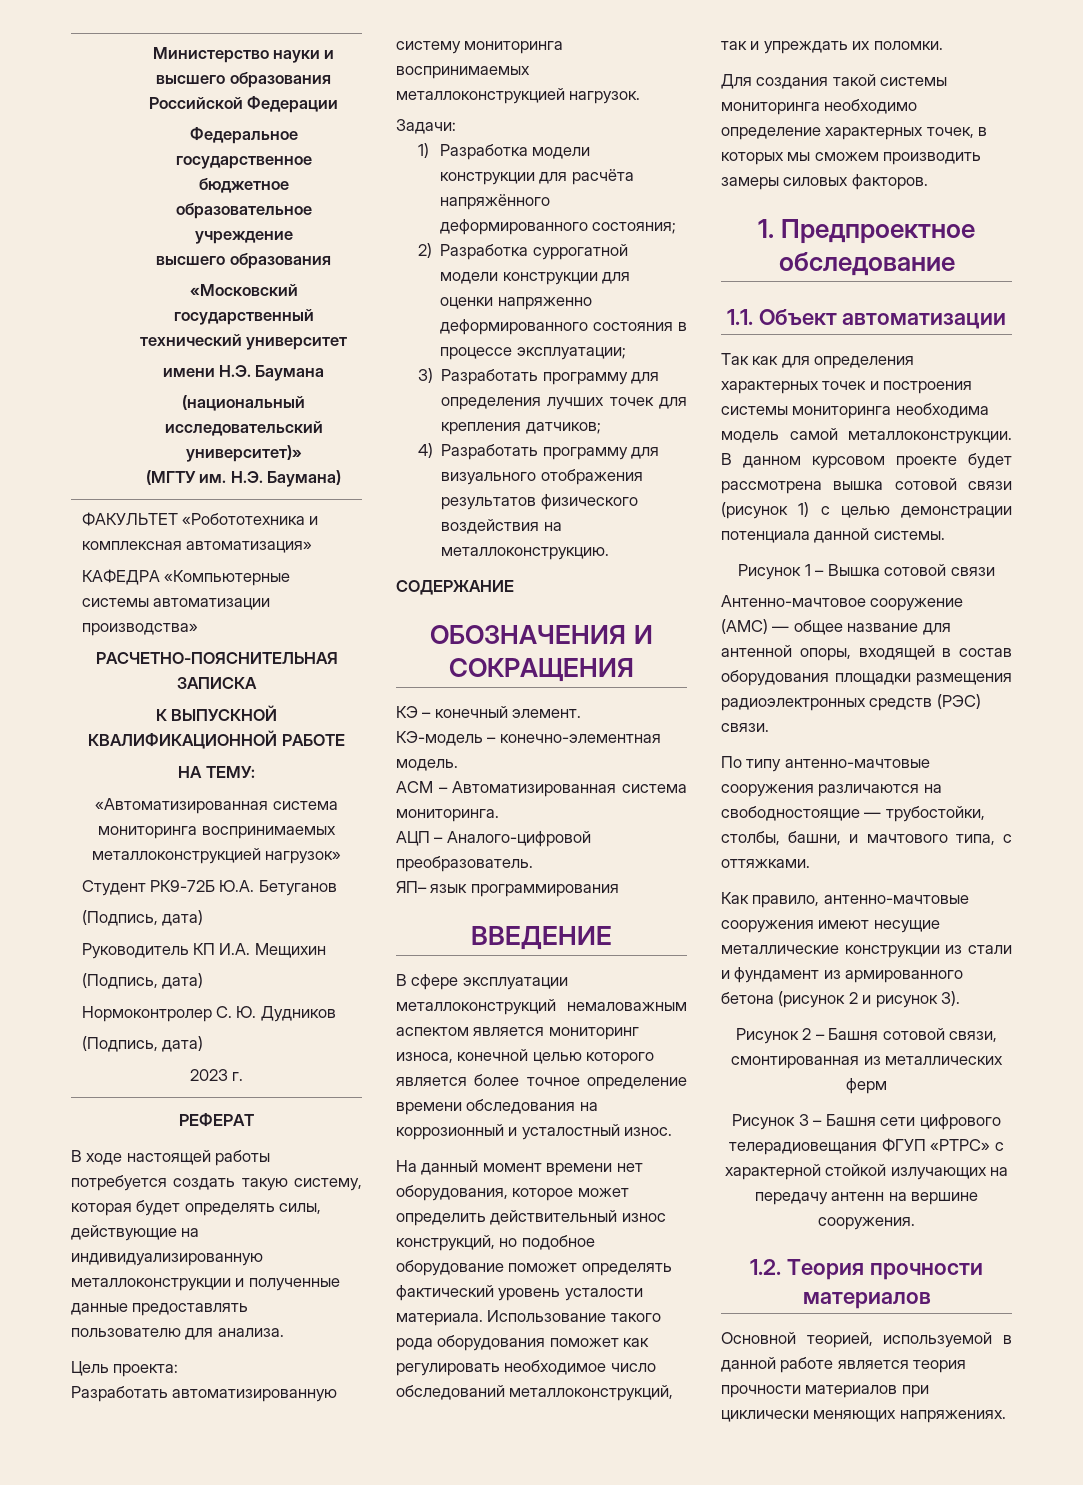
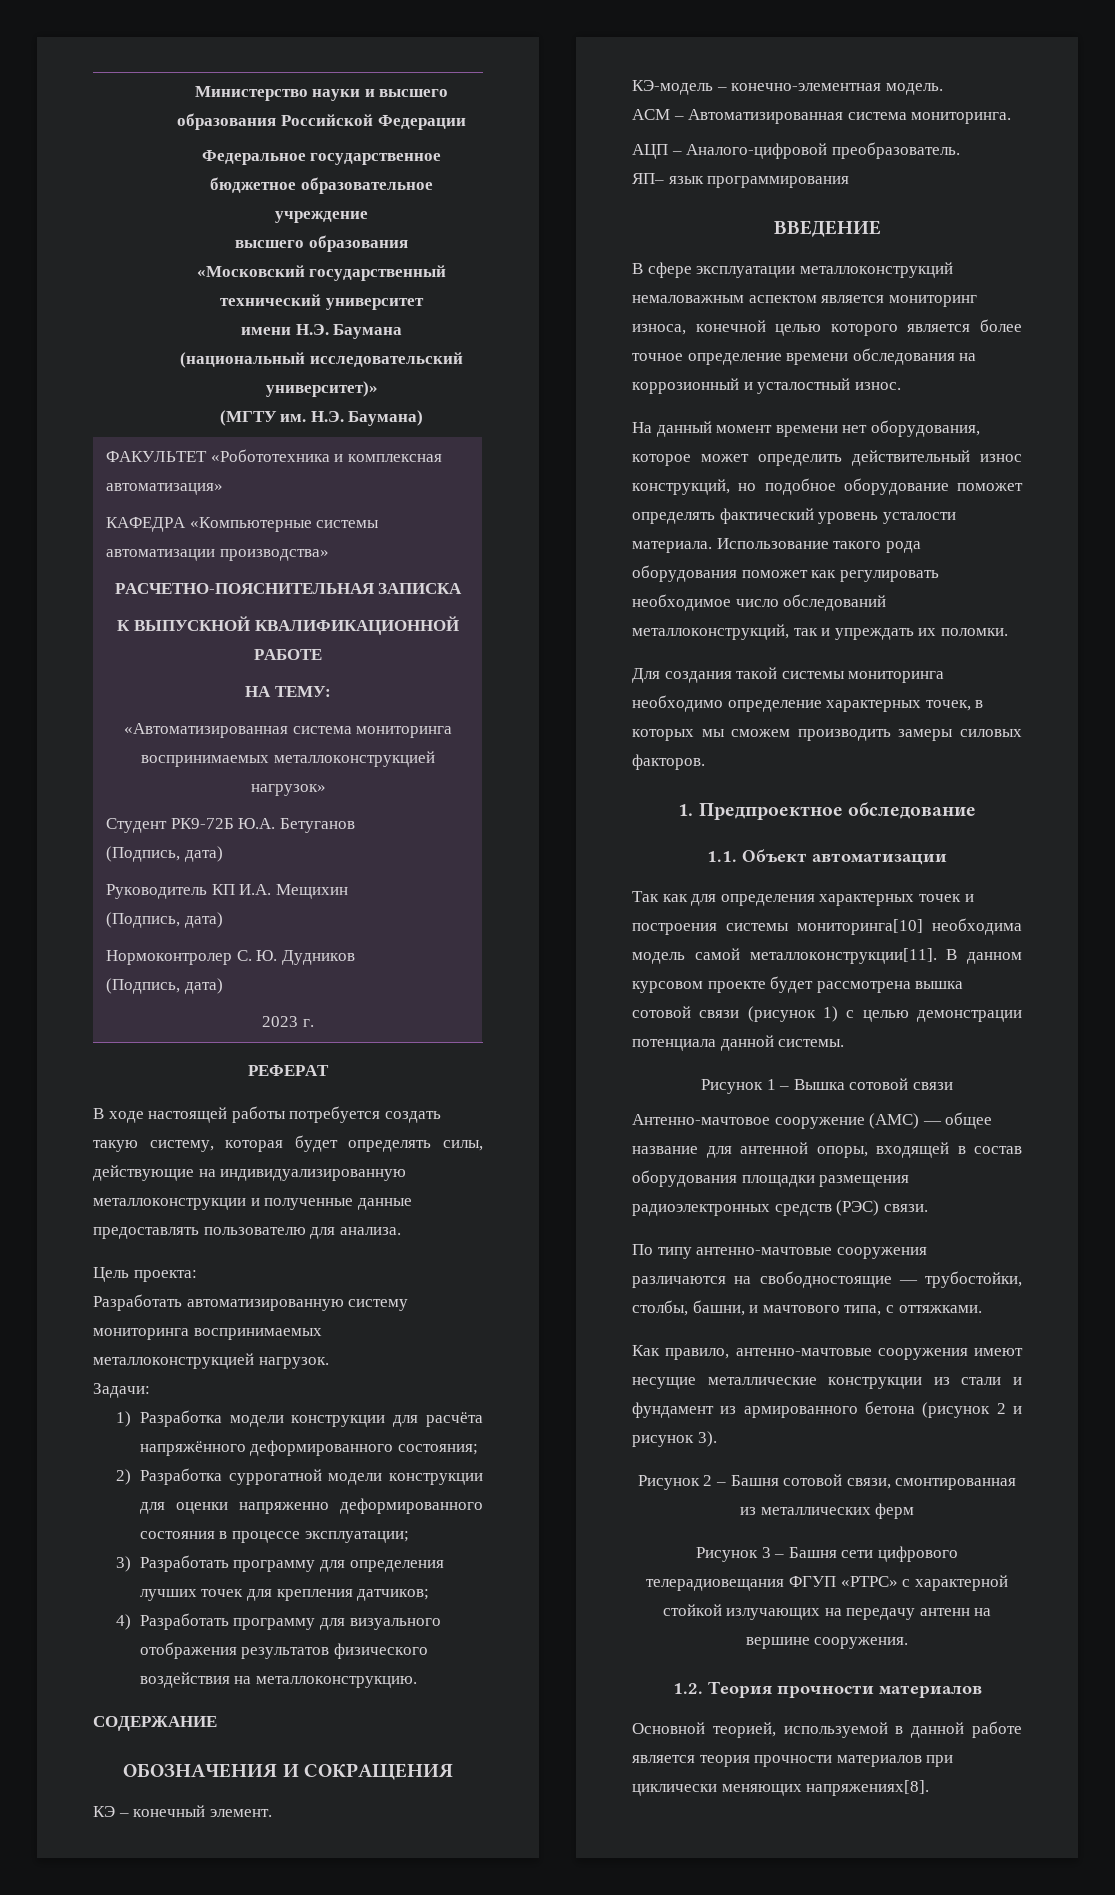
- Так как для определения характерных точек и построения системы мониторинга необходима модель самой металлоконструкции.
+ Так как для определения характерных точек и построения системы мониторинга[10] необходима модель самой металлоконструкции[11].
- Основной теорией, используемой в данной работе является теория прочности материалов при циклически меняющих напряжениях.
+ Основной теорией, используемой в данной работе является теория прочности материалов при циклически меняющих напряжениях[8].

